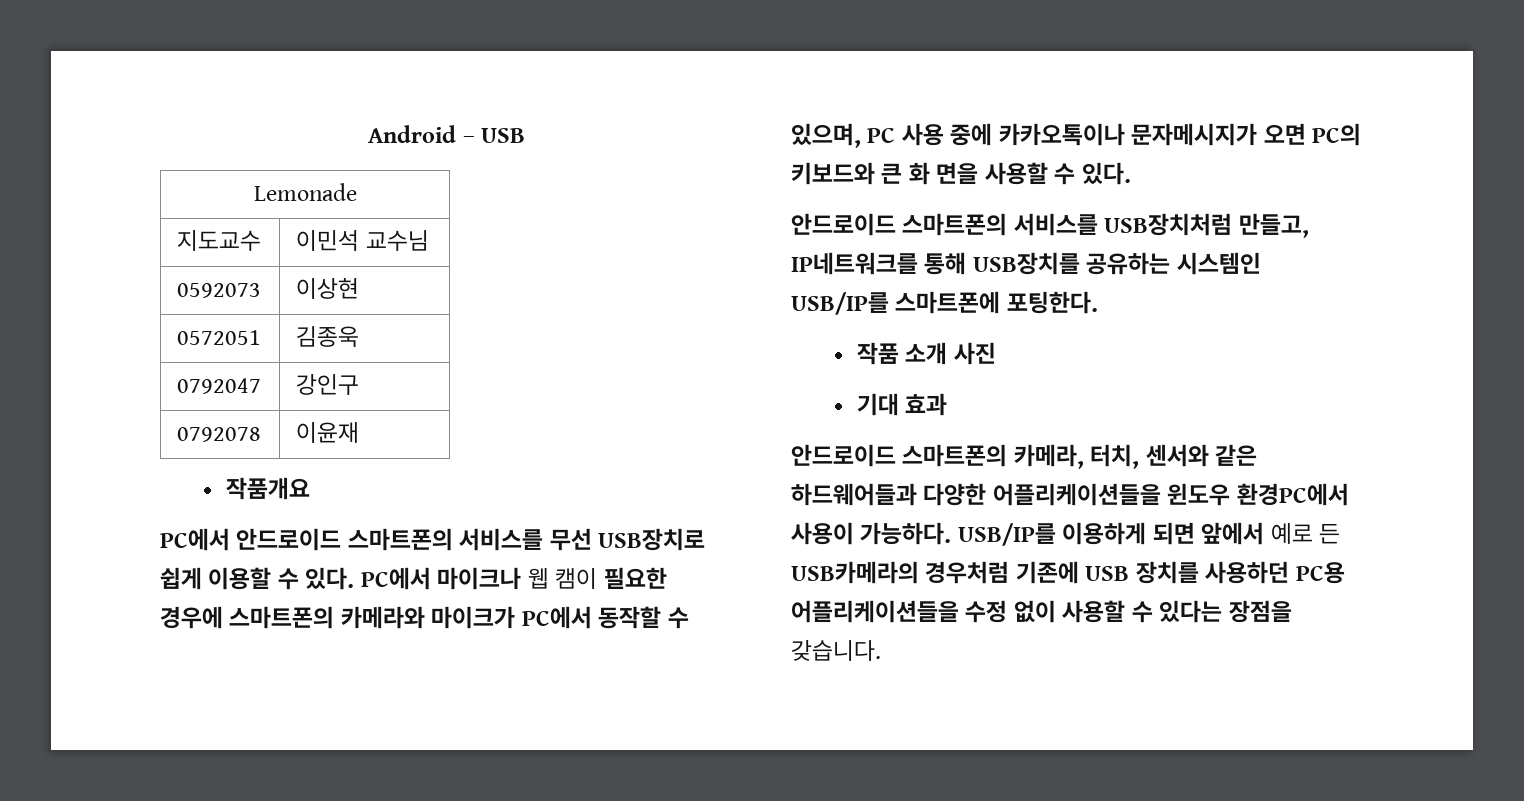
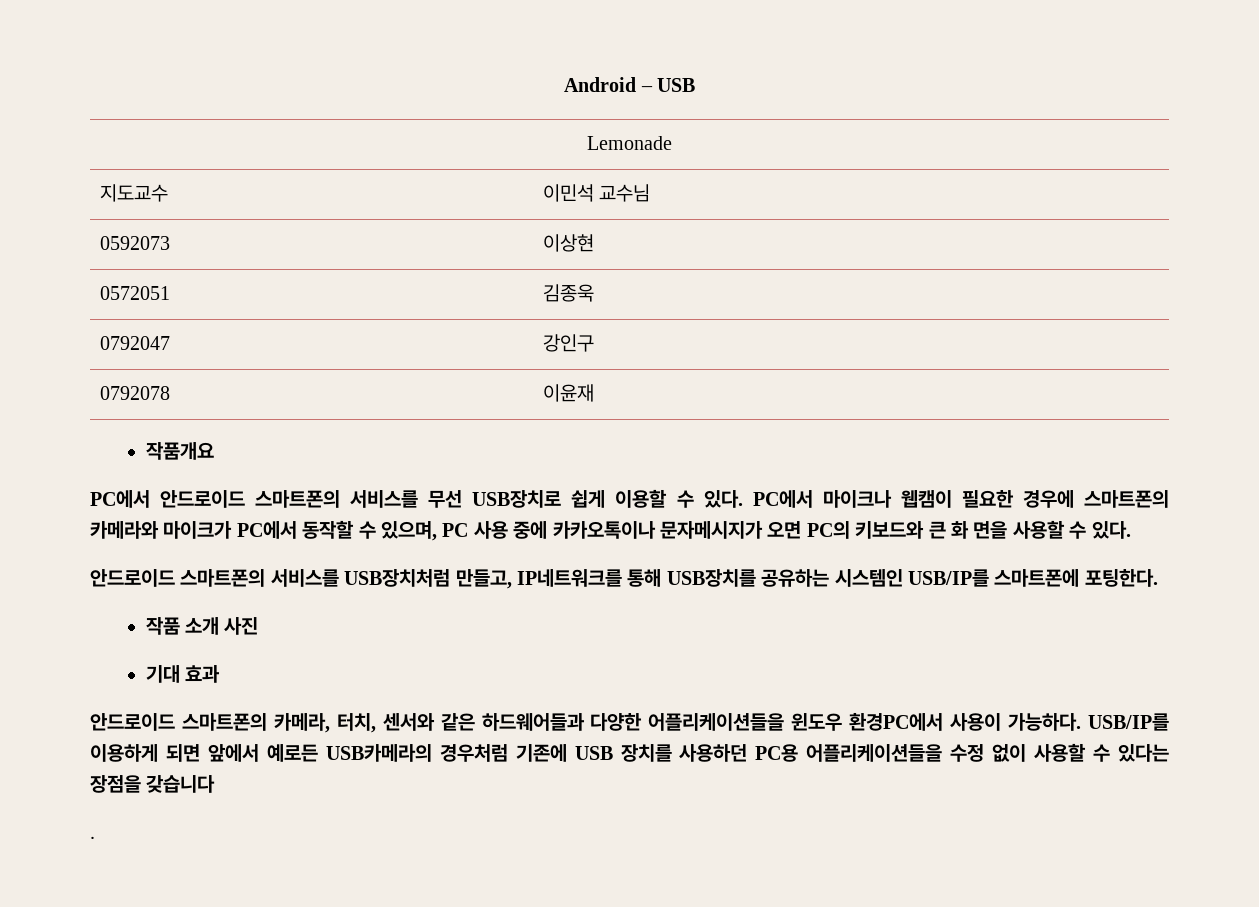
- PC에서 마이크나 웹 캠이 필요한 경우에 스마트폰의 카메라와 마이크가 PC에서 동작할 수 있으며, PC 사용 중에 카카오톡이나 문자메시지가 오면 PC의 키보드와 큰 화 면을 사용할 수 있다.
+ PC에서 마이크나 웹캠이 필요한 경우에 스마트폰의 카메라와 마이크가 PC에서 동작할 수 있으며, PC 사용 중에 카카오톡이나 문자메시지가 오면 PC의 키보드와 큰 화 면을 사용할 수 있다.
- USB/IP를 이용하게 되면 앞에서 예로 든 USB카메라의 경우처럼 기존에 USB 장치를 사용하던 PC용 어플리케이션들을 수정 없이 사용할 수 있다는 장점을 갖습니다.
+ USB/IP를 이용하게 되면 앞에서 예로든 USB카메라의 경우처럼 기존에 USB 장치를 사용하던 PC용 어플리케이션들을 수정 없이 사용할 수 있다는 장점을 갖습니다
+ .

